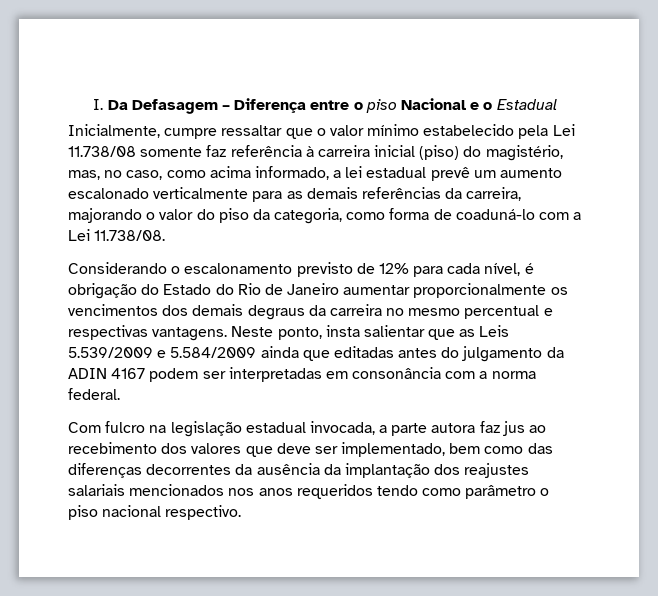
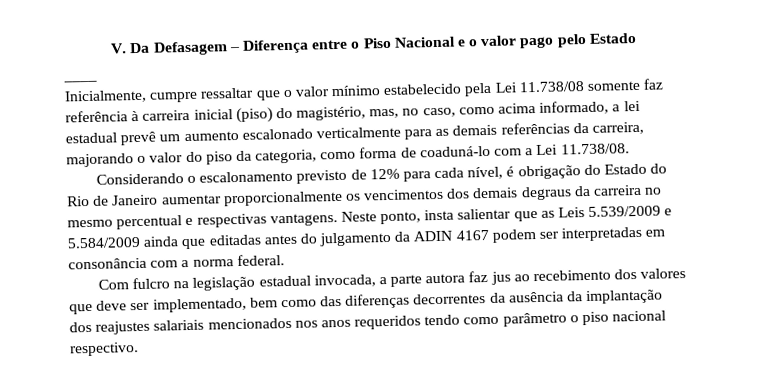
- I. Da Defasagem – Diferença entre o piso Nacional e o Estadual
+ V. Da Defasagem – Diferença entre o Piso Nacional e o valor pago pelo Estado
+ ____

